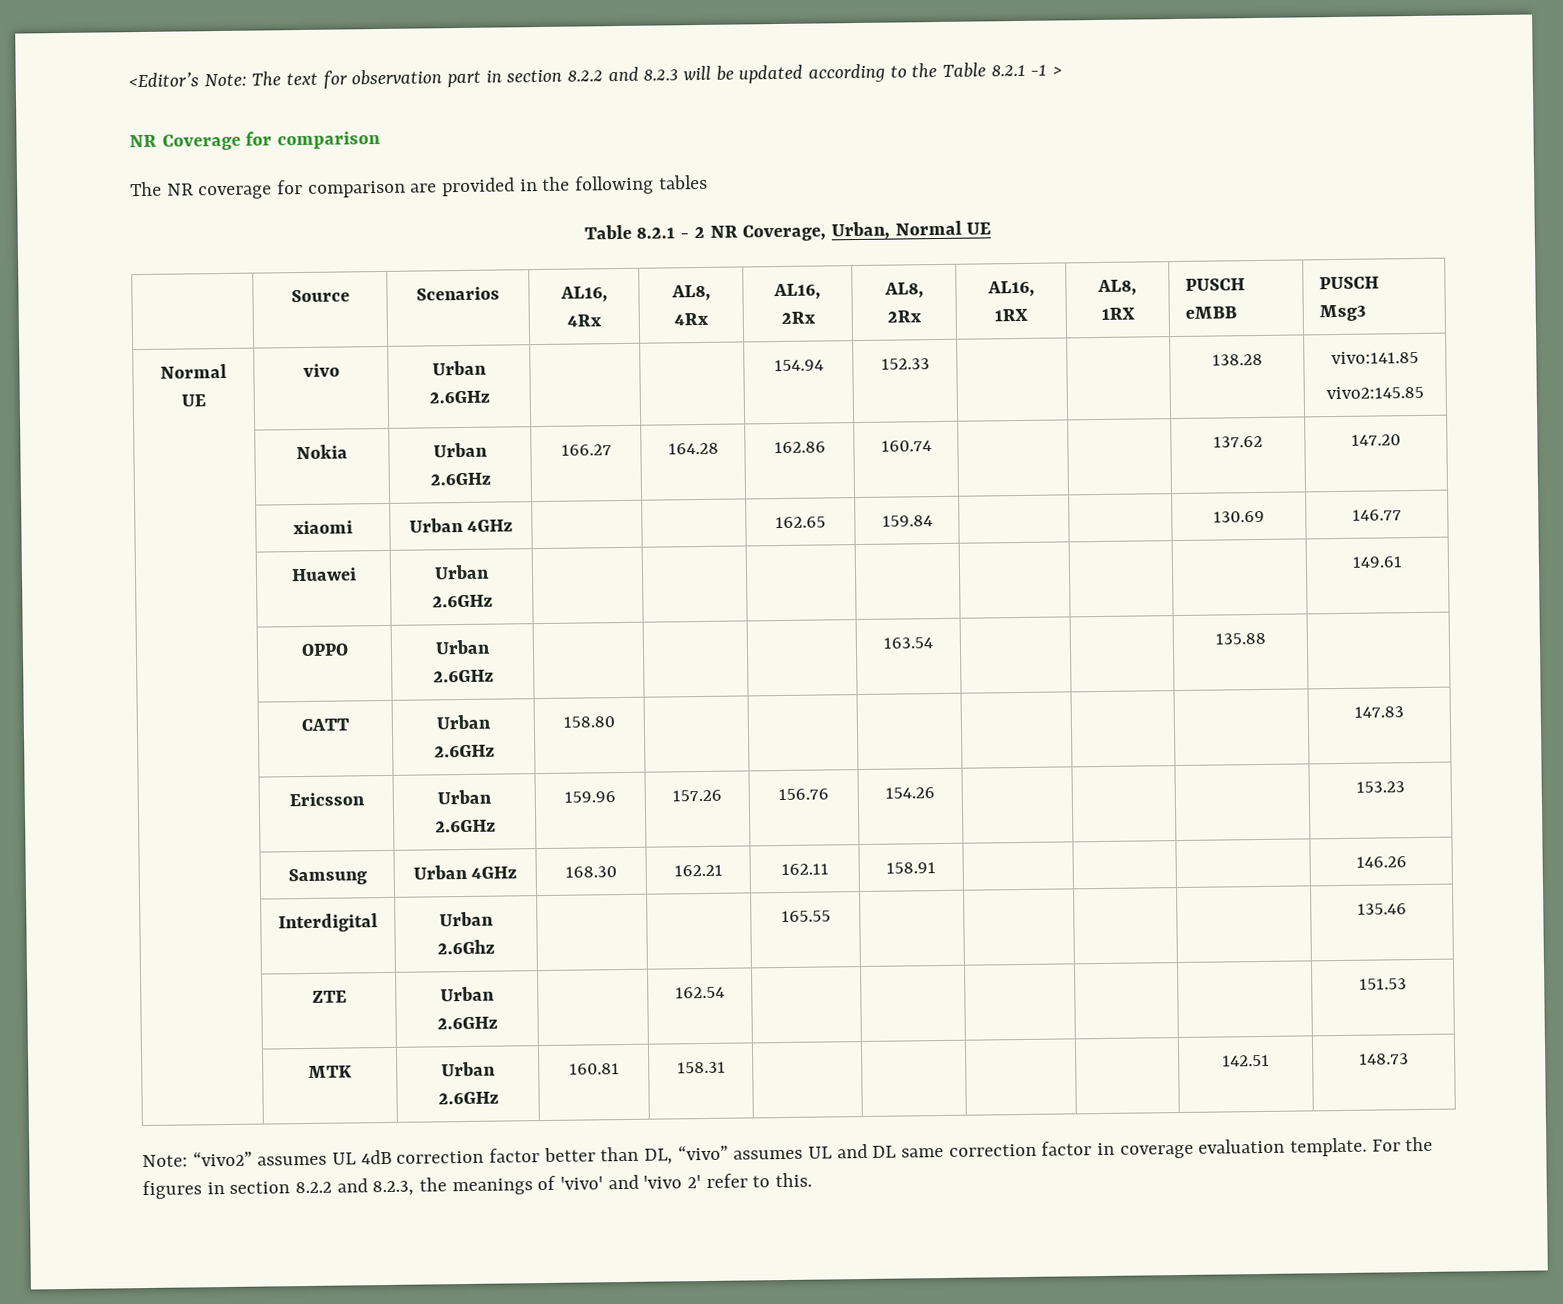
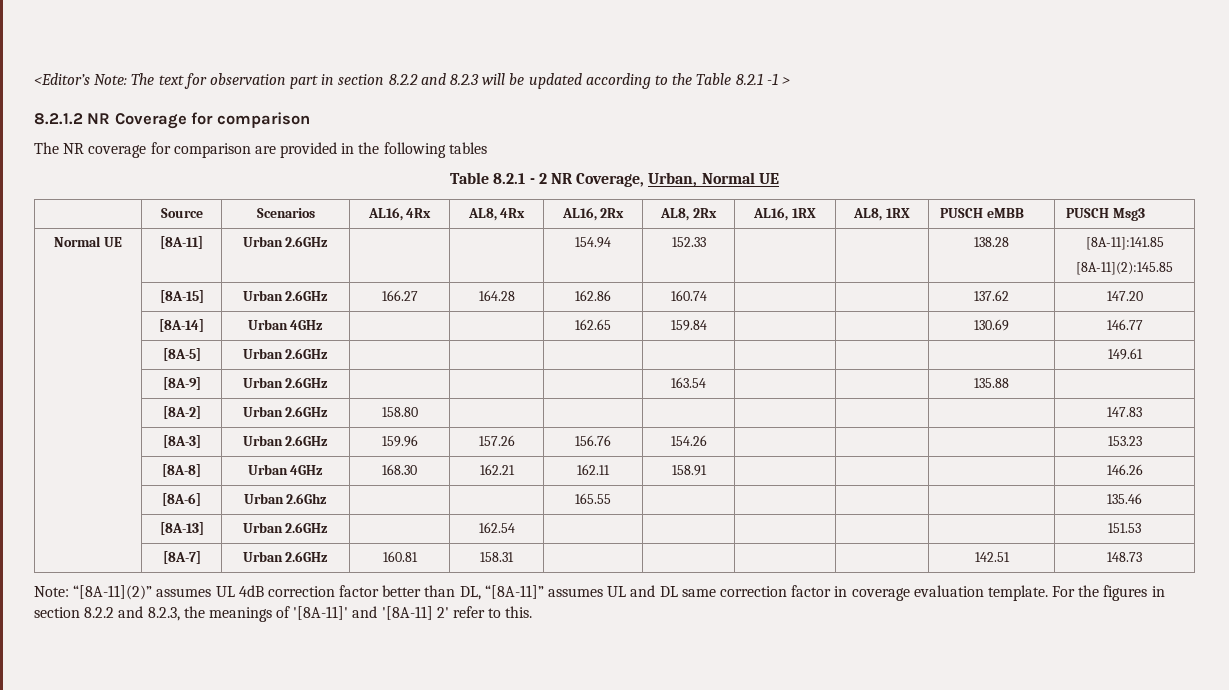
- NR Coverage for comparison
+ 8.2.1.2 NR Coverage for comparison
- Normal UE | vivo | Urban 2.6GHz | | | 154.94 | 152.33 | | | 138.28 | vivo:141.85
- vivo2:145.85
- | Nokia | Urban 2.6GHz | 166.27 | 164.28 | 162.86 | 160.74 | | | 137.62 | 147.20
+ Normal UE | [8A-11] | Urban 2.6GHz | | | 154.94 | 152.33 | | | 138.28 | [8A-11]:141.85
+ [8A-11](2):145.85
+ | [8A-15] | Urban 2.6GHz | 166.27 | 164.28 | 162.86 | 160.74 | | | 137.62 | 147.20
- | xiaomi | Urban 4GHz | | | 162.65 | 159.84 | | | 130.69 | 146.77
+ | [8A-14] | Urban 4GHz | | | 162.65 | 159.84 | | | 130.69 | 146.77
- | Huawei | Urban 2.6GHz | | | | | | | | 149.61
+ | [8A-5] | Urban 2.6GHz | | | | | | | | 149.61
- | OPPO | Urban 2.6GHz | | | | 163.54 | | | 135.88 |
+ | [8A-9] | Urban 2.6GHz | | | | 163.54 | | | 135.88 |
- | CATT | Urban 2.6GHz | 158.80 | | | | | | | 147.83
+ | [8A-2] | Urban 2.6GHz | 158.80 | | | | | | | 147.83
- | Ericsson | Urban 2.6GHz | 159.96 | 157.26 | 156.76 | 154.26 | | | | 153.23
+ | [8A-3] | Urban 2.6GHz | 159.96 | 157.26 | 156.76 | 154.26 | | | | 153.23
- | Samsung | Urban 4GHz | 168.30 | 162.21 | 162.11 | 158.91 | | | | 146.26
+ | [8A-8] | Urban 4GHz | 168.30 | 162.21 | 162.11 | 158.91 | | | | 146.26
- | Interdigital | Urban 2.6Ghz | | | 165.55 | | | | | 135.46
+ | [8A-6] | Urban 2.6Ghz | | | 165.55 | | | | | 135.46
- | ZTE | Urban 2.6GHz | | 162.54 | | | | | | 151.53
+ | [8A-13] | Urban 2.6GHz | | 162.54 | | | | | | 151.53
- | MTK | Urban 2.6GHz | 160.81 | 158.31 | | | | | 142.51 | 148.73
+ | [8A-7] | Urban 2.6GHz | 160.81 | 158.31 | | | | | 142.51 | 148.73
- Note: “vivo2” assumes UL 4dB correction factor better than DL, “vivo” assumes UL and DL same correction factor in coverage evaluation template.
+ Note: “[8A-11](2)” assumes UL 4dB correction factor better than DL, “[8A-11]” assumes UL and DL same correction factor in coverage evaluation template.
- For the figures in section 8.2.2 and 8.2.3, the meanings of 'vivo' and 'vivo 2' refer to this.
+ For the figures in section 8.2.2 and 8.2.3, the meanings of '[8A-11]' and '[8A-11] 2' refer to this.

